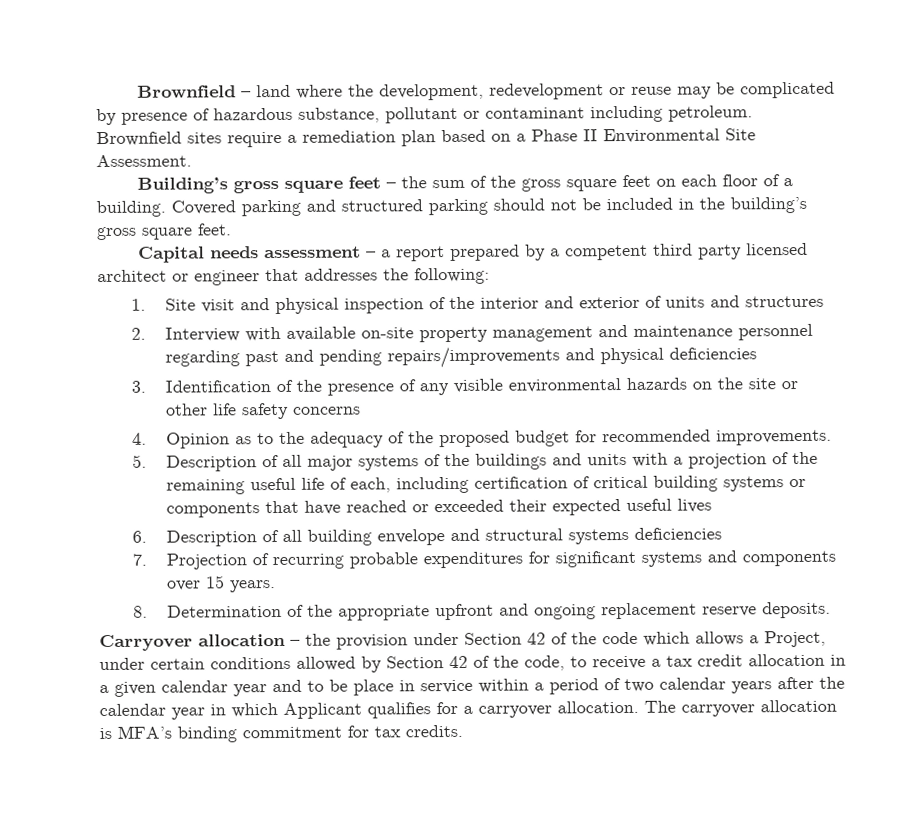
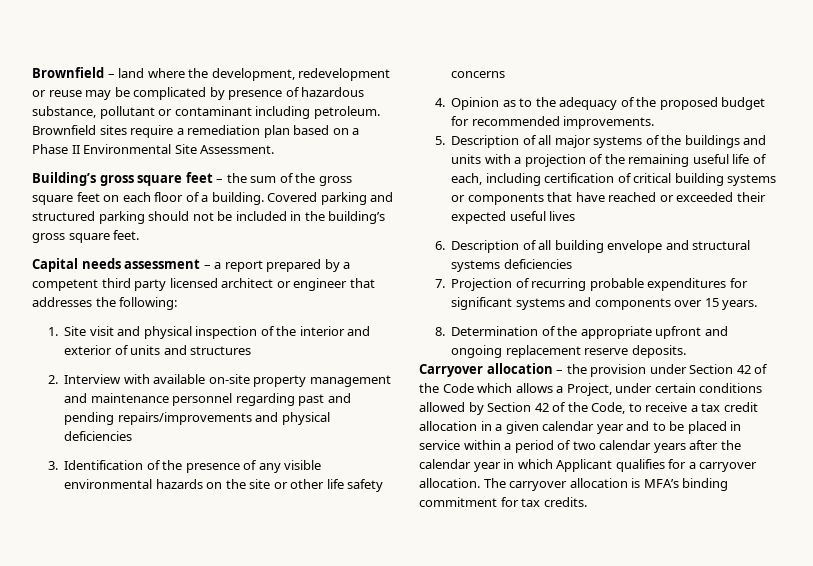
- Carryover allocation – the provision under Section 42 of the code which allows a Project, under certain conditions allowed by Section 42 of the code, to receive a tax credit allocation in a given calendar year and to be place in service within a period of two calendar years after the calendar year in which Applicant qualifies for a carryover allocation.
+ Carryover allocation – the provision under Section 42 of the Code which allows a Project, under certain conditions allowed by Section 42 of the Code, to receive a tax credit allocation in a given calendar year and to be placed in service within a period of two calendar years after the calendar year in which Applicant qualifies for a carryover allocation.

